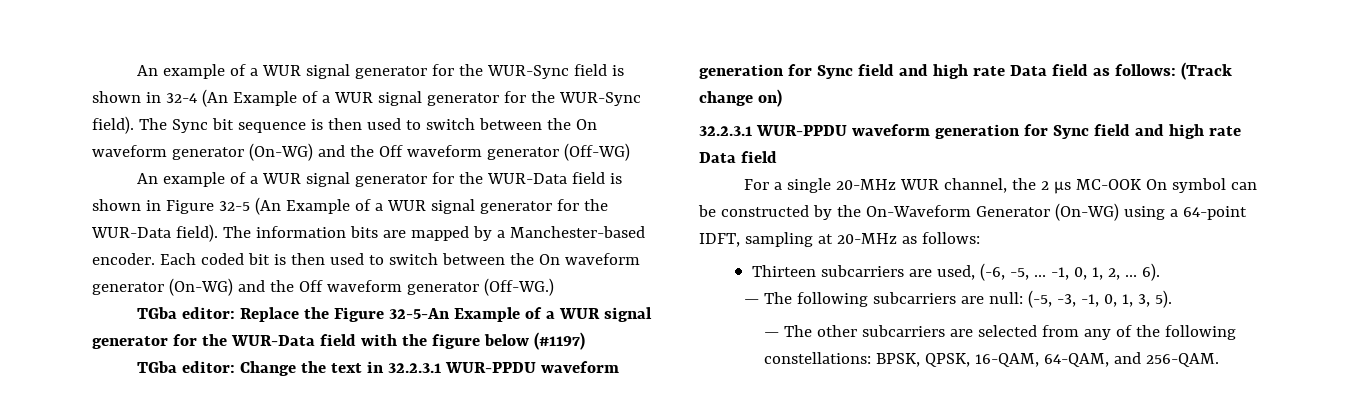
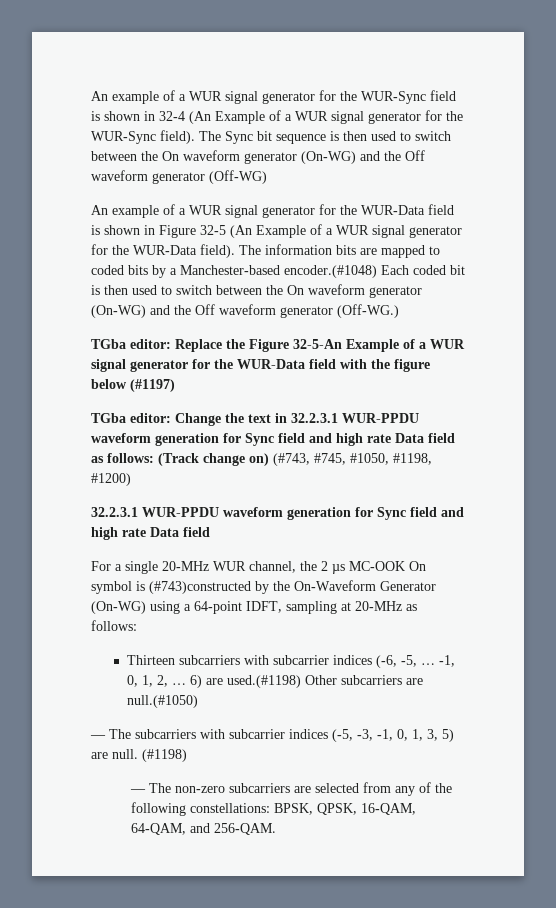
- The information bits are mapped by a Manchester-based encoder. Each coded bit is then used to switch between the On waveform generator (On-WG) and the Off waveform generator (Off-WG.)
+ The information bits are mapped to coded bits by a Manchester-based encoder.(#1048) Each coded bit is then used to switch between the On waveform generator (On-WG) and the Off waveform generator (Off-WG.)
- TGba editor: Change the text in 32.2.3.1 WUR-PPDU waveform generation for Sync field and high rate Data field as follows: (Track change on)
+ TGba editor: Change the text in 32.2.3.1 WUR-PPDU waveform generation for Sync field and high rate Data field as follows: (Track change on) (#743, #745, #1050, #1198, #1200)
- For a single 20-MHz WUR channel, the 2 µs MC-OOK On symbol can be constructed by the On-Waveform Generator (On-WG) using a 64-point IDFT, sampling at 20-MHz as follows:
+ For a single 20-MHz WUR channel, the 2 µs MC-OOK On symbol is (#743)constructed by the On-Waveform Generator (On-WG) using a 64-point IDFT, sampling at 20-MHz as follows:
- Thirteen subcarriers are used, (-6, -5, …
+ Thirteen subcarriers with subcarrier indices (-6, -5, …
- 6).
- — The following subcarriers are null: (-5, -3, -1, 0, 1, 3, 5).
- — The other subcarriers are selected from any of the following constellations: BPSK, QPSK, 16-QAM, 64-QAM, and 256-QAM.
+ 6) are used.(#1198) Other subcarriers are null.(#1050)
+ — The subcarriers with subcarrier indices (-5, -3, -1, 0, 1, 3, 5) are null. (#1198)
+ — The non-zero subcarriers are selected from any of the following constellations: BPSK, QPSK, 16-QAM, 64-QAM, and 256-QAM.

